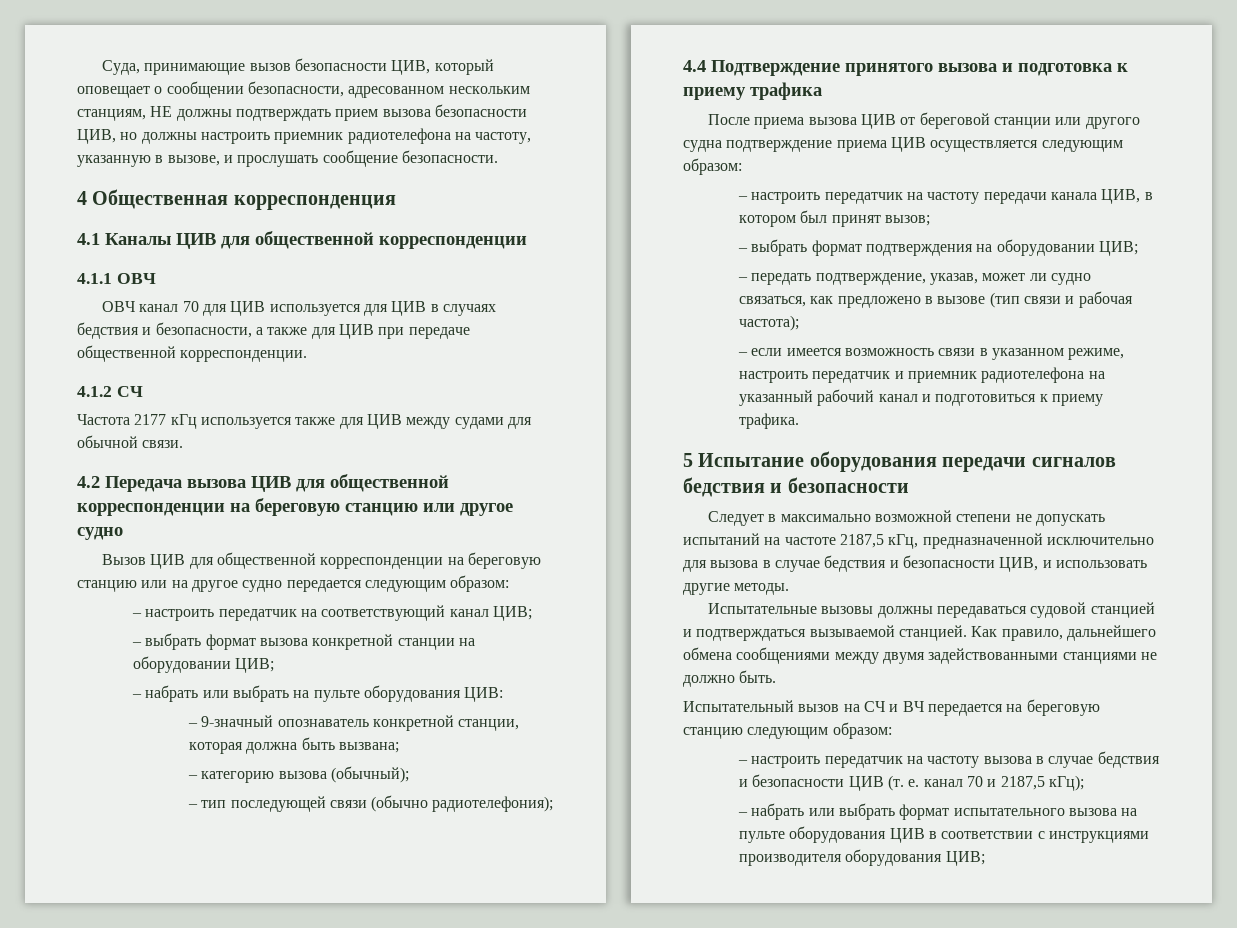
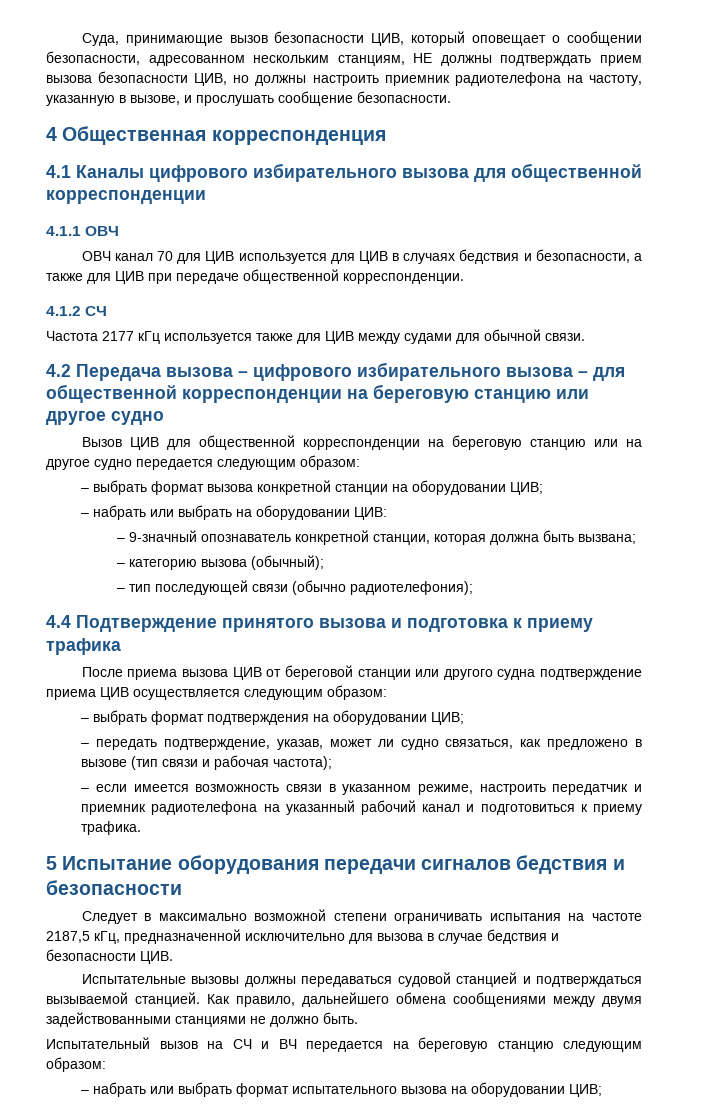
- 4.1 Каналы ЦИВ для общественной корреспонденции
+ 4.1 Каналы цифрового избирательного вызова для общественной корреспонденции
- 4.2 Передача вызова ЦИВ для общественной корреспонденции на береговую станцию или другое судно
+ 4.2 Передача вызова – цифрового избирательного вызова – для общественной корреспонденции на береговую станцию или другое судно
- – настроить передатчик на соответствующий канал ЦИВ;
- – набрать или выбрать на пульте оборудования ЦИВ:
+ – набрать или выбрать на оборудовании ЦИВ:
- – настроить передатчик на частоту передачи канала ЦИВ, в котором был принят вызов;
- Следует в максимально возможной степени не допускать испытаний на частоте 2187,5 кГц, предназначенной исключительно для вызова в случае бедствия и безопасности ЦИВ, и использовать другие методы.
+ Следует в максимально возможной степени ограничивать испытания на частоте 2187,5 кГц, предназначенной исключительно для вызова в случае бедствия и безопасности ЦИВ.
- – настроить передатчик на частоту вызова в случае бедствия и безопасности ЦИВ (т. е. канал 70 и 2187,5 кГц);
- – набрать или выбрать формат испытательного вызова на пульте оборудования ЦИВ в соответствии с инструкциями производителя оборудования ЦИВ;
+ – набрать или выбрать формат испытательного вызова на оборудовании ЦИВ;

